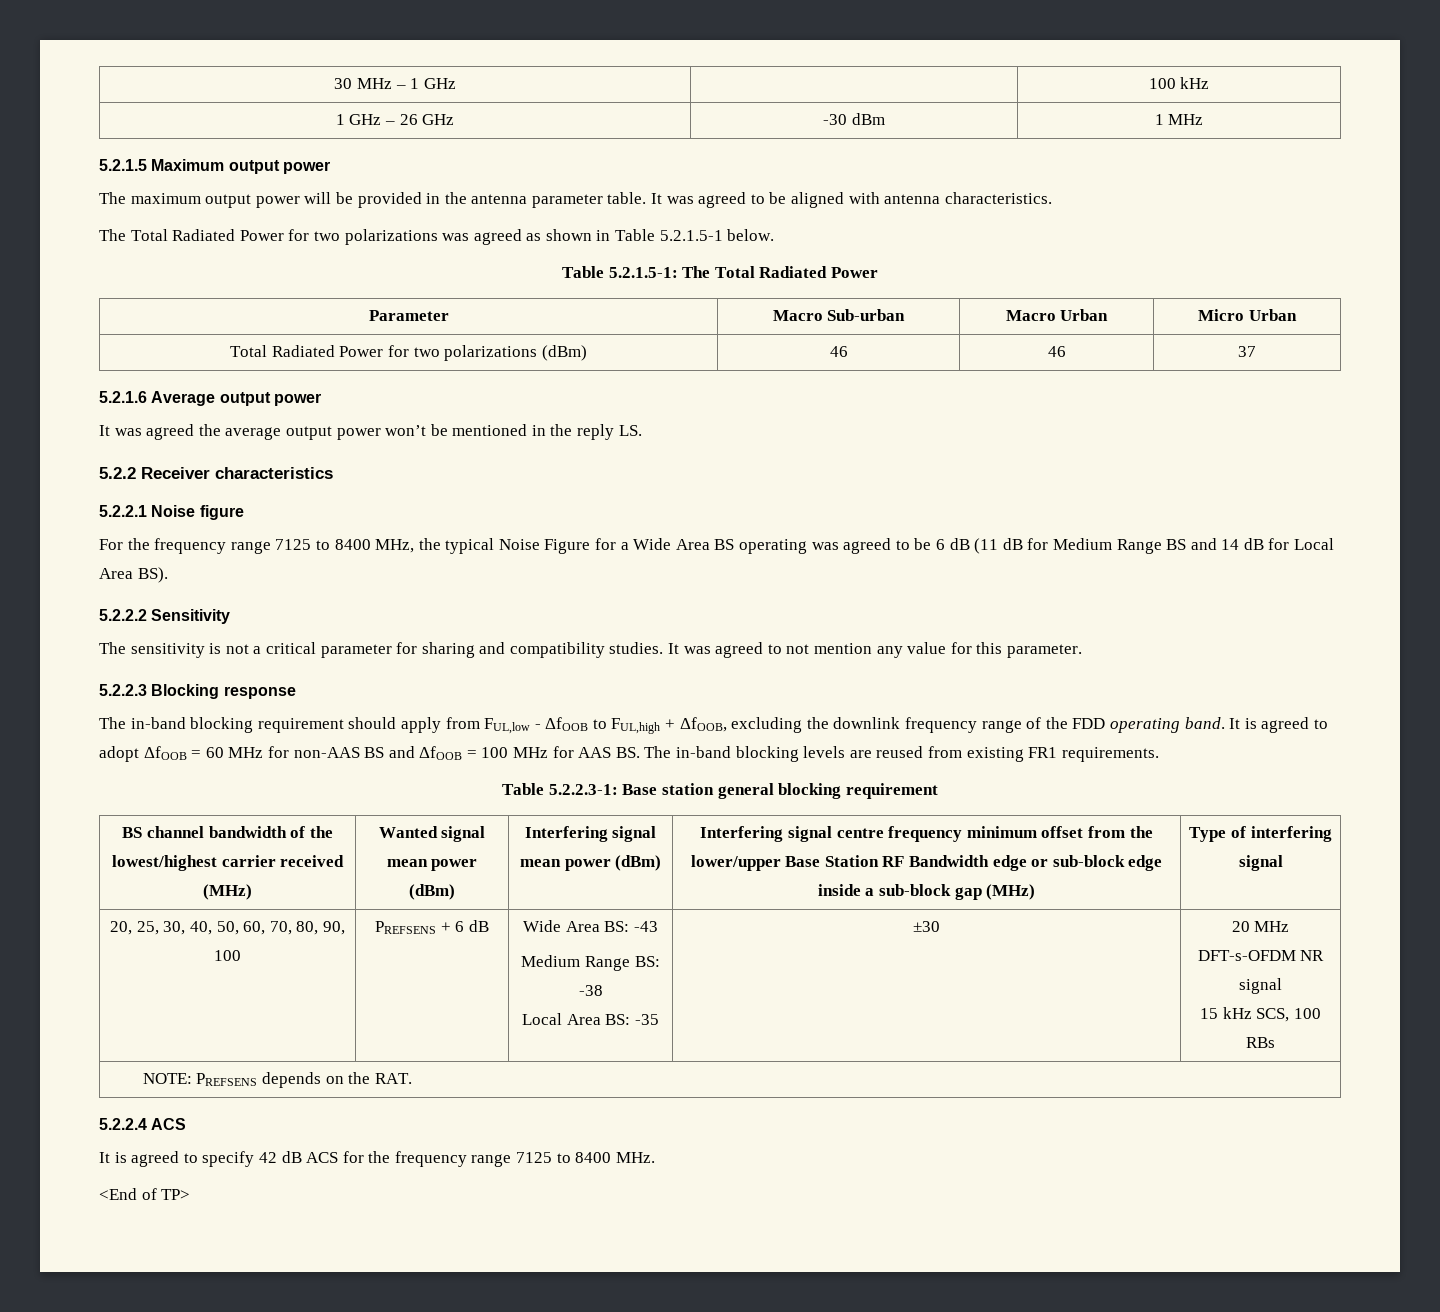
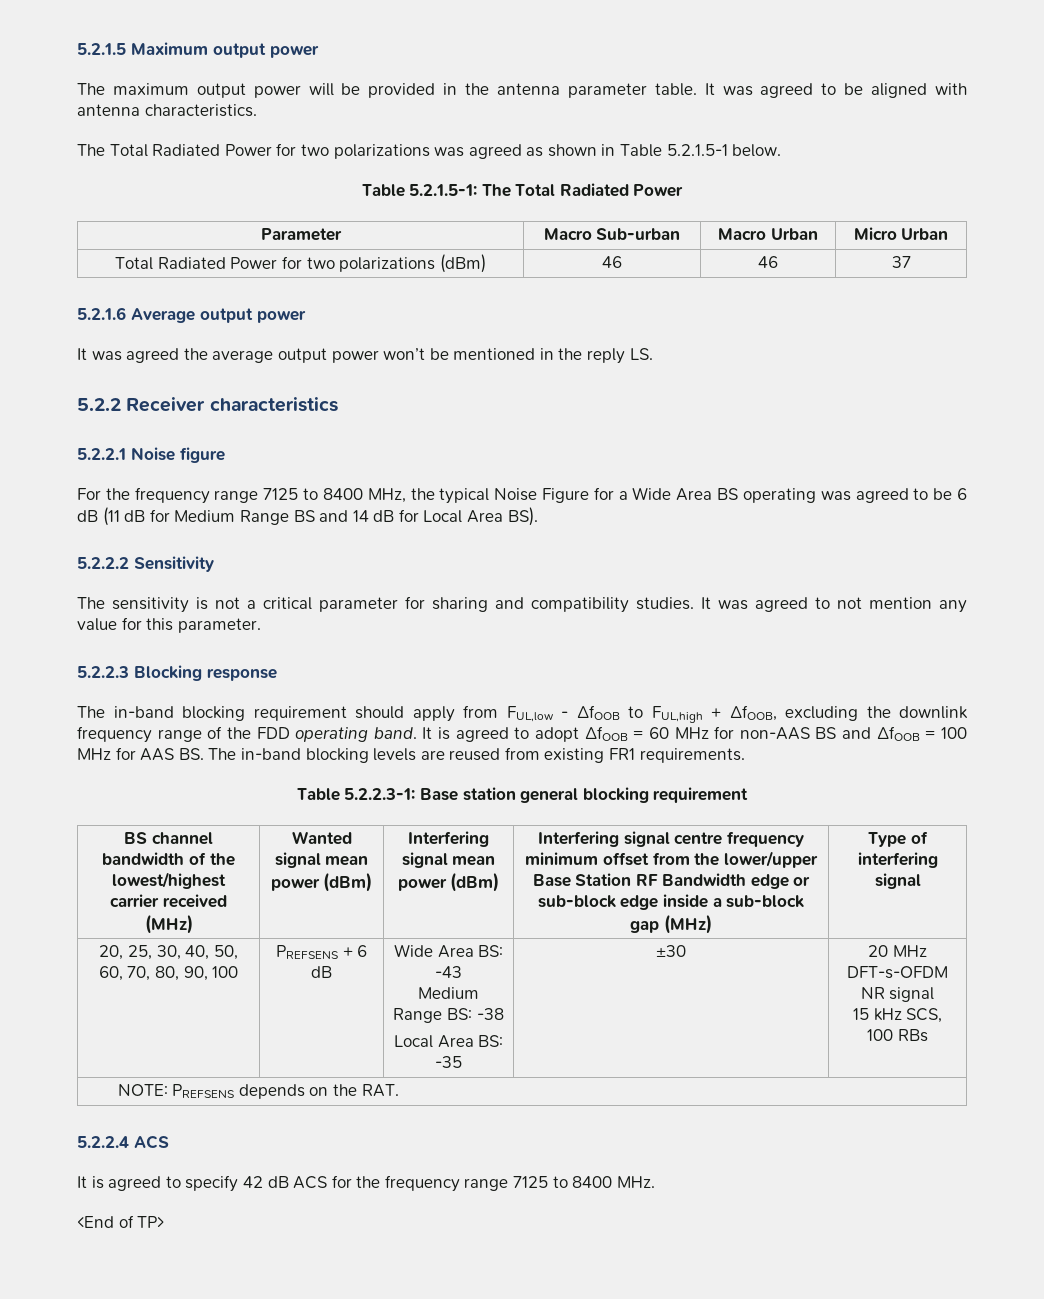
- 30 MHz – 1 GHz | | 100 kHz
- 1 GHz – 26 GHz | -30 dBm | 1 MHz

